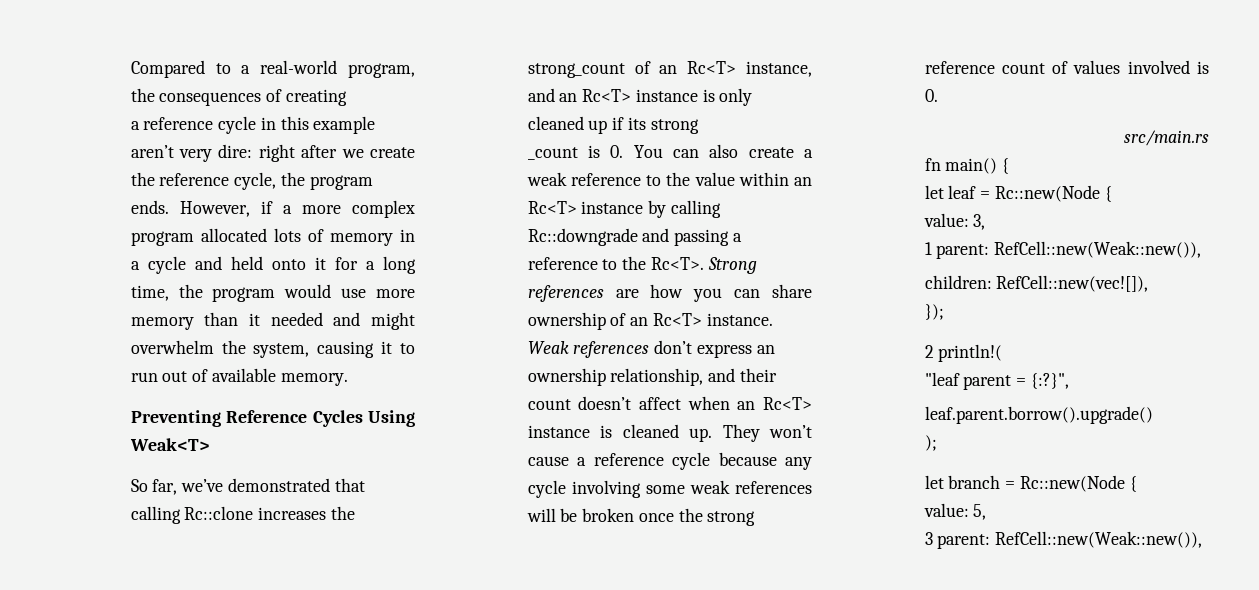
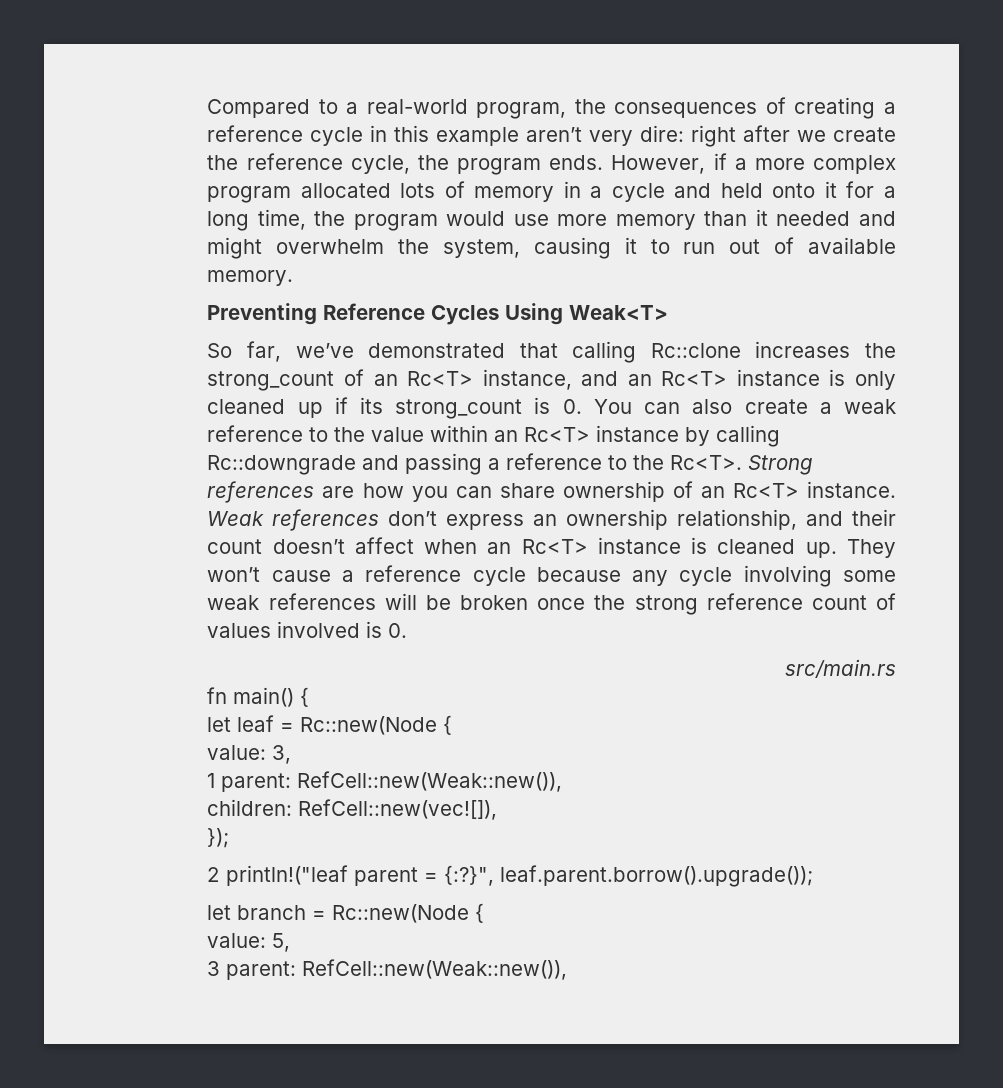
- Compared to a real-world program, the consequences of creating
- a reference cycle in this example aren’t very dire: right after we create the reference cycle, the program ends.
+ Compared to a real-world program, the consequences of creating a reference cycle in this example aren’t very dire: right after we create the reference cycle, the program ends.
- So far, we’ve demonstrated that calling Rc::clone increases the strong_count of an Rc<T> instance, and an Rc<T> instance is only cleaned up if its strong
- _count is 0. You can also create a weak reference to the value within an Rc<T> instance by calling Rc::downgrade and passing a reference to the Rc<T>.
+ So far, we’ve demonstrated that calling Rc::clone increases the strong_count of an Rc<T> instance, and an Rc<T> instance is only cleaned up if its strong_count is 0. You can also create a weak reference to the value within an Rc<T> instance by calling Rc::downgrade and passing a reference to the Rc<T>.
- 2 println!(
- "leaf parent = {:?}",
- leaf.parent.borrow().upgrade()
- );
+ 2 println!("leaf parent = {:?}", leaf.parent.borrow().upgrade());

